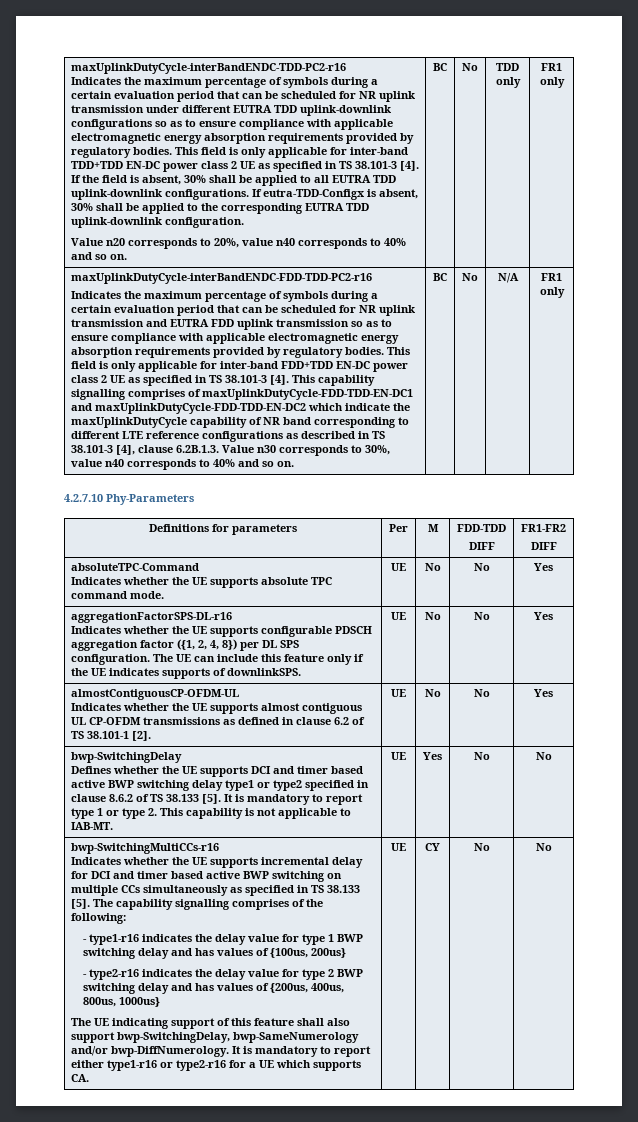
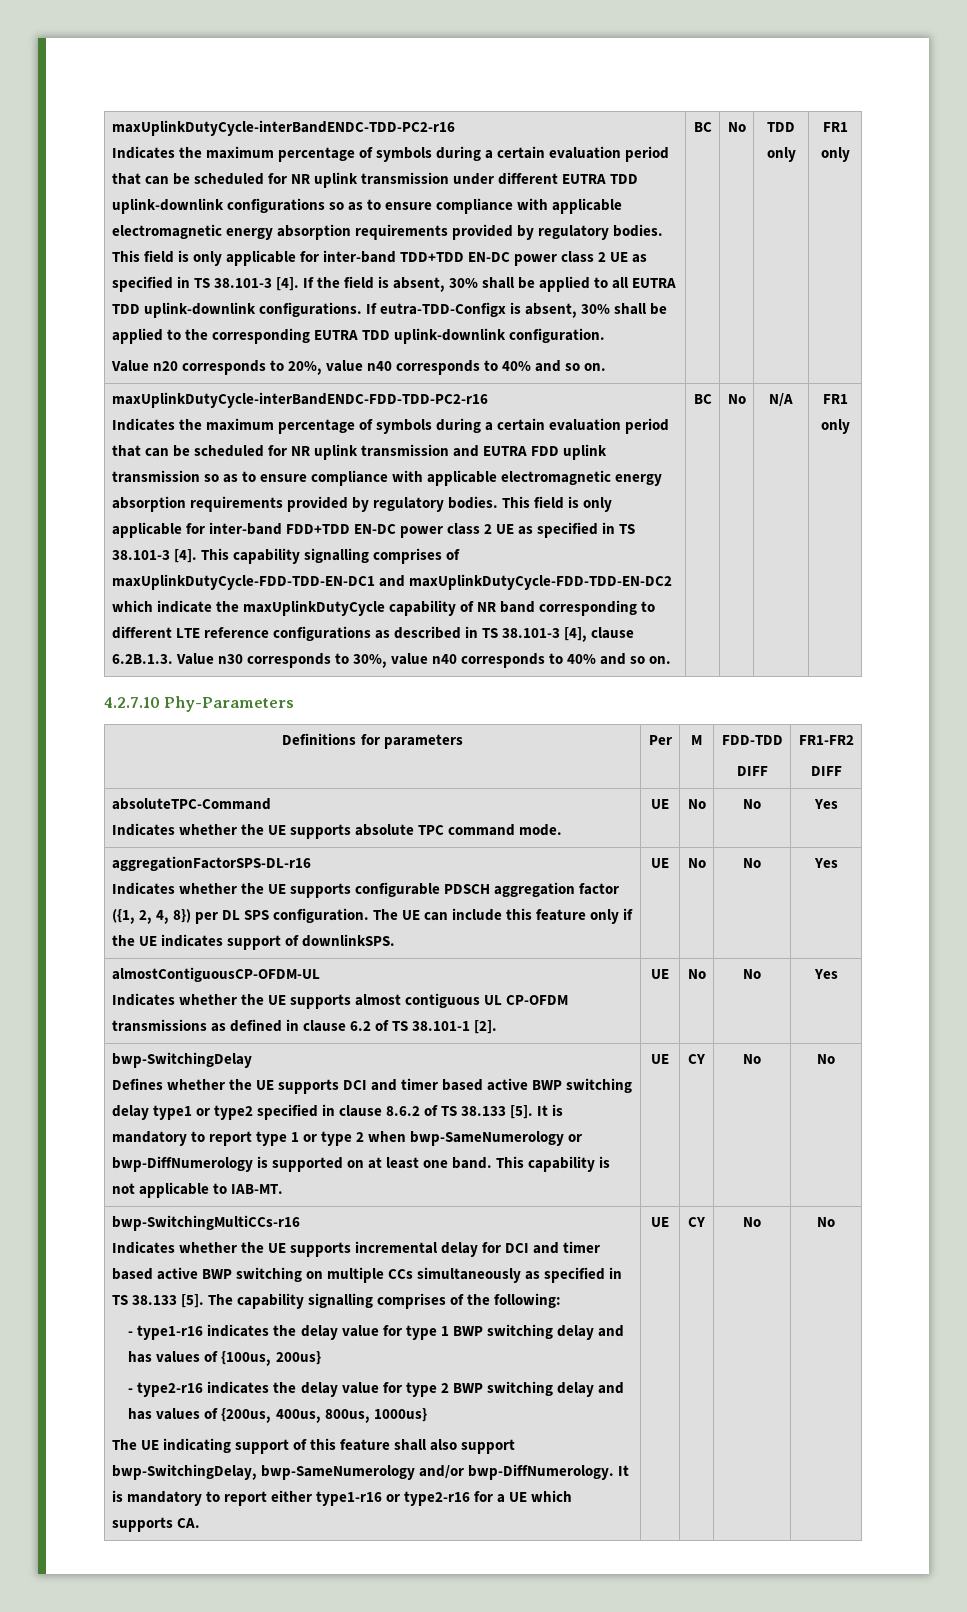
  aggregationFactorSPS-DL-r16
- Indicates whether the UE supports configurable PDSCH aggregation factor ({1, 2, 4, 8}) per DL SPS configuration. The UE can include this feature only if the UE indicates supports of downlinkSPS. | UE | No | No | Yes
+ Indicates whether the UE supports configurable PDSCH aggregation factor ({1, 2, 4, 8}) per DL SPS configuration. The UE can include this feature only if the UE indicates support of downlinkSPS. | UE | No | No | Yes
- It is mandatory to report type 1 or type 2. This capability is not applicable to IAB-MT. | UE | Yes
+ It is mandatory to report type 1 or type 2 when bwp-SameNumerology or bwp-DiffNumerology is supported on at least one band. This capability is not applicable to IAB-MT. | UE | CY

